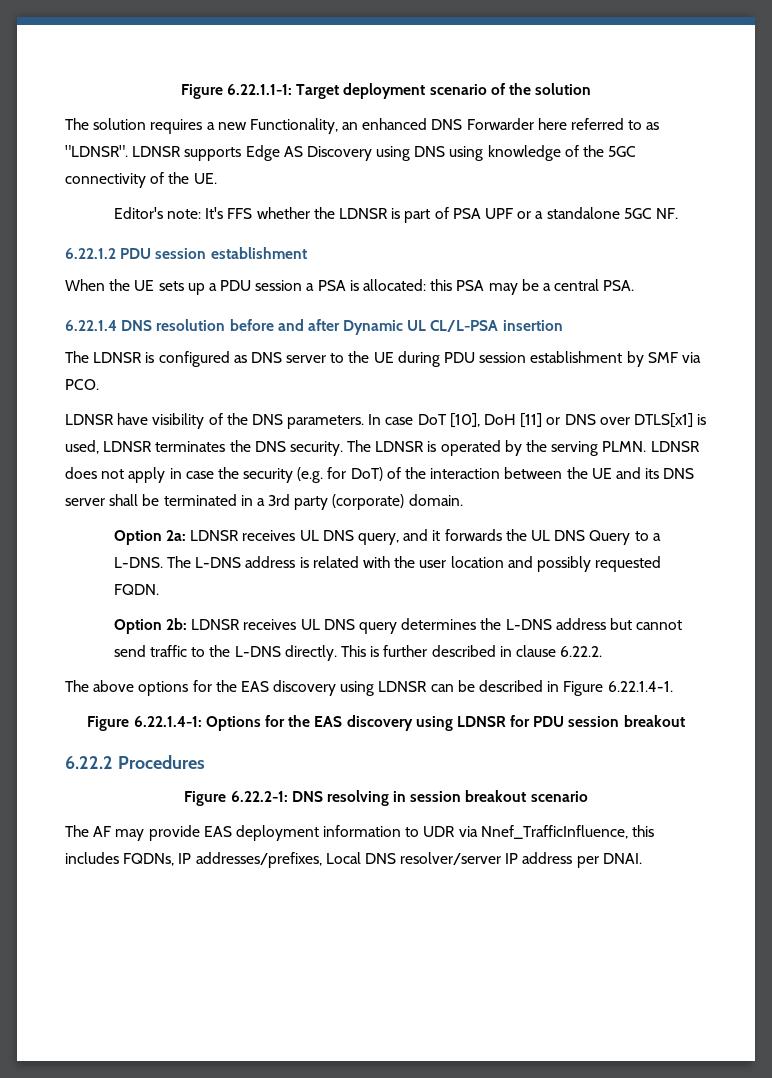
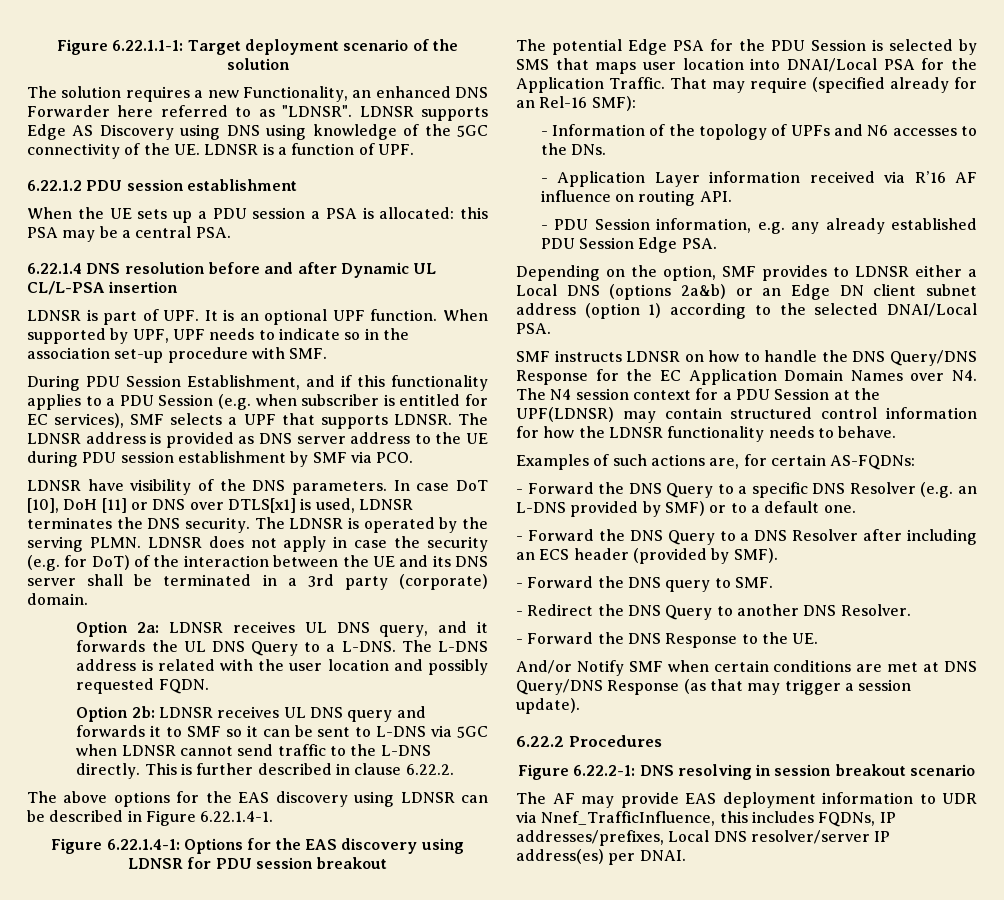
- LDNSR supports Edge AS Discovery using DNS using knowledge of the 5GC connectivity of the UE.
- Editor's note: It's FFS whether the LDNSR is part of PSA UPF or a standalone 5GC NF.
+ LDNSR supports Edge AS Discovery using DNS using knowledge of the 5GC connectivity of the UE. LDNSR is a function of UPF.
- The LDNSR is configured as DNS server to the UE during PDU session establishment by SMF via PCO.
+ LDNSR is part of UPF. It is an optional UPF function. When supported by UPF, UPF needs to indicate so in the association set-up procedure with SMF.
+ During PDU Session Establishment, and if this functionality applies to a PDU Session (e.g. when subscriber is entitled for EC services), SMF selects a UPF that supports LDNSR. The LDNSR address is provided as DNS server address to the UE during PDU session establishment by SMF via PCO.
- Option 2b: LDNSR receives UL DNS query determines the L-DNS address but cannot send traffic to the L-DNS directly.
+ Option 2b: LDNSR receives UL DNS query and forwards it to SMF so it can be sent to L-DNS via 5GC when LDNSR cannot send traffic to the L-DNS directly.
+ The potential Edge PSA for the PDU Session is selected by SMS that maps user location into DNAI/Local PSA for the Application Traffic. That may require (specified already for an Rel-16 SMF):
+ - Information of the topology of UPFs and N6 accesses to the DNs.
+ - Application Layer information received via R’16 AF influence on routing API.
+ - PDU Session information, e.g. any already established PDU Session Edge PSA.
+ Depending on the option, SMF provides to LDNSR either a Local DNS (options 2a&b) or an Edge DN client subnet address (option 1) according to the selected DNAI/Local PSA.
+ SMF instructs LDNSR on how to handle the DNS Query/DNS Response for the EC Application Domain Names over N4. The N4 session context for a PDU Session at the UPF(LDNSR) may contain structured control information for how the LDNSR functionality needs to behave.
+ Examples of such actions are, for certain AS-FQDNs:
+ - Forward the DNS Query to a specific DNS Resolver (e.g. an L-DNS provided by SMF) or to a default one.
+ - Forward the DNS Query to a DNS Resolver after including an ECS header (provided by SMF).
+ - Forward the DNS query to SMF.
+ - Redirect the DNS Query to another DNS Resolver.
+ - Forward the DNS Response to the UE.
+ And/or Notify SMF when certain conditions are met at DNS Query/DNS Response (as that may trigger a session update).
- The AF may provide EAS deployment information to UDR via Nnef_TrafficInfluence, this includes FQDNs, IP addresses/prefixes, Local DNS resolver/server IP address per DNAI.
+ The AF may provide EAS deployment information to UDR via Nnef_TrafficInfluence, this includes FQDNs, IP addresses/prefixes, Local DNS resolver/server IP address(es) per DNAI.

